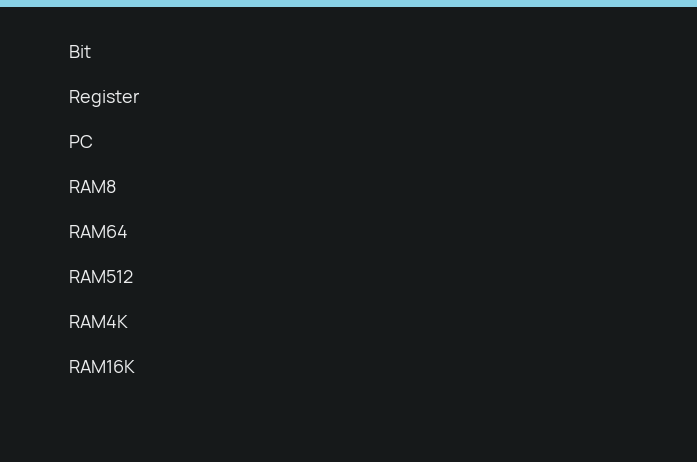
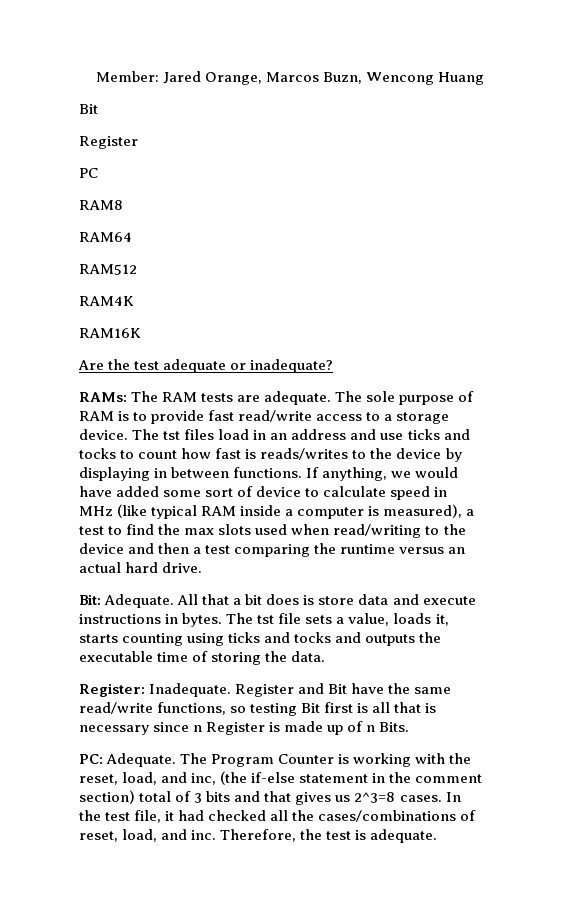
+ Member: Jared Orange, Marcos Buzn, Wencong Huang
+ Are the test adequate or inadequate?
+ RAMs: The RAM tests are adequate. The sole purpose of RAM is to provide fast read/write access to a storage device. The tst files load in an address and use ticks and tocks to count how fast is reads/writes to the device by displaying in between functions. If anything, we would have added some sort of device to calculate speed in MHz (like typical RAM inside a computer is measured), a test to find the max slots used when read/writing to the device and then a test comparing the runtime versus an actual hard drive.
+ Bit: Adequate. All that a bit does is store data and execute instructions in bytes. The tst file sets a value, loads it, starts counting using ticks and tocks and outputs the executable time of storing the data.
+ Register: Inadequate. Register and Bit have the same read/write functions, so testing Bit first is all that is necessary since n Register is made up of n Bits.
+ PC: Adequate. The Program Counter is working with the reset, load, and inc, (the if-else statement in the comment section) total of 3 bits and that gives us 2^3=8 cases. In the test file, it had checked all the cases/combinations of reset, load, and inc. Therefore, the test is adequate.

